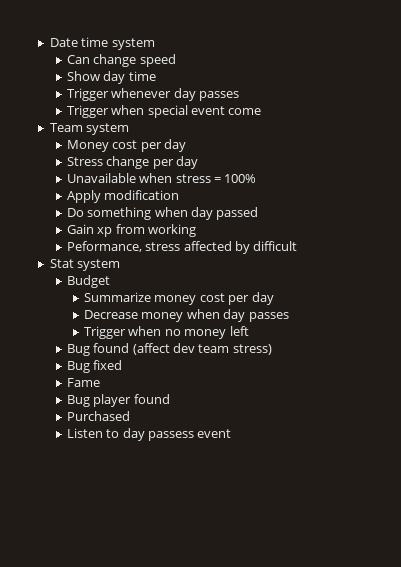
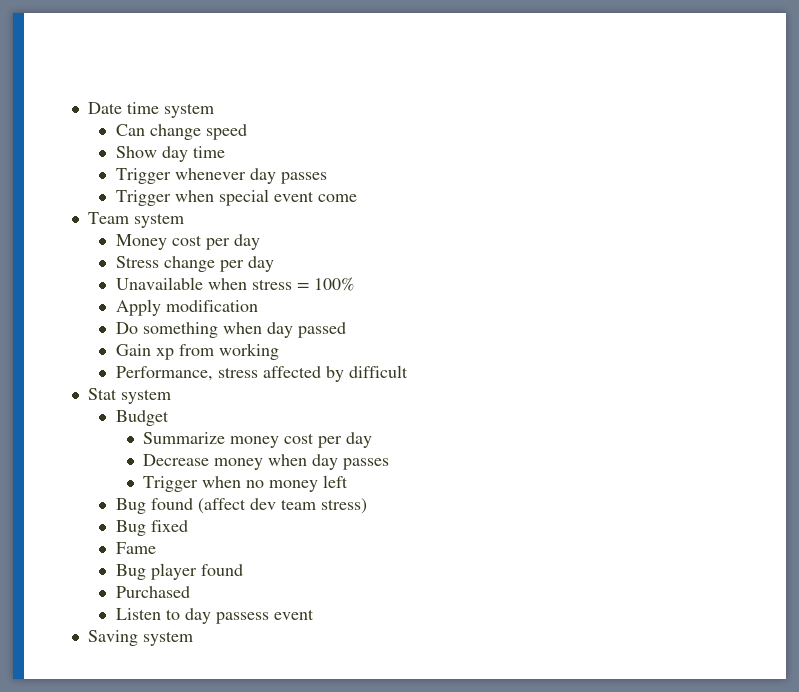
- Peformance, stress affected by difficult
+ Performance, stress affected by difficult
+ Saving system

